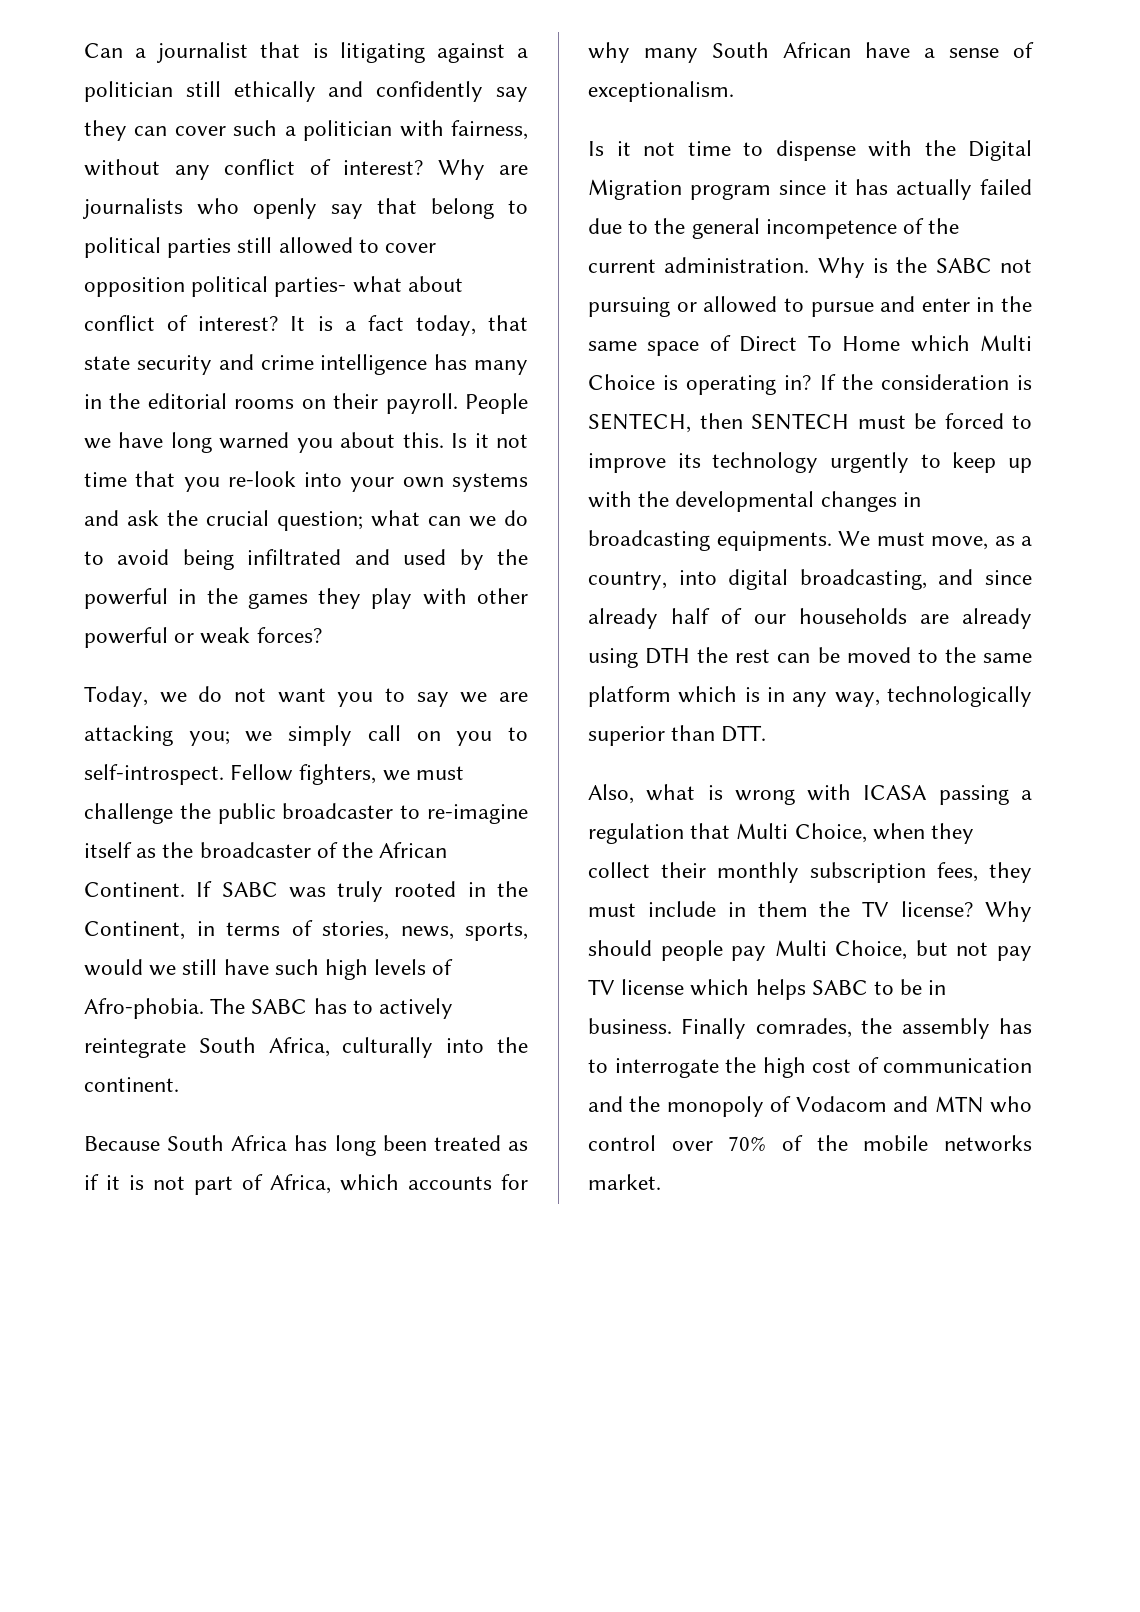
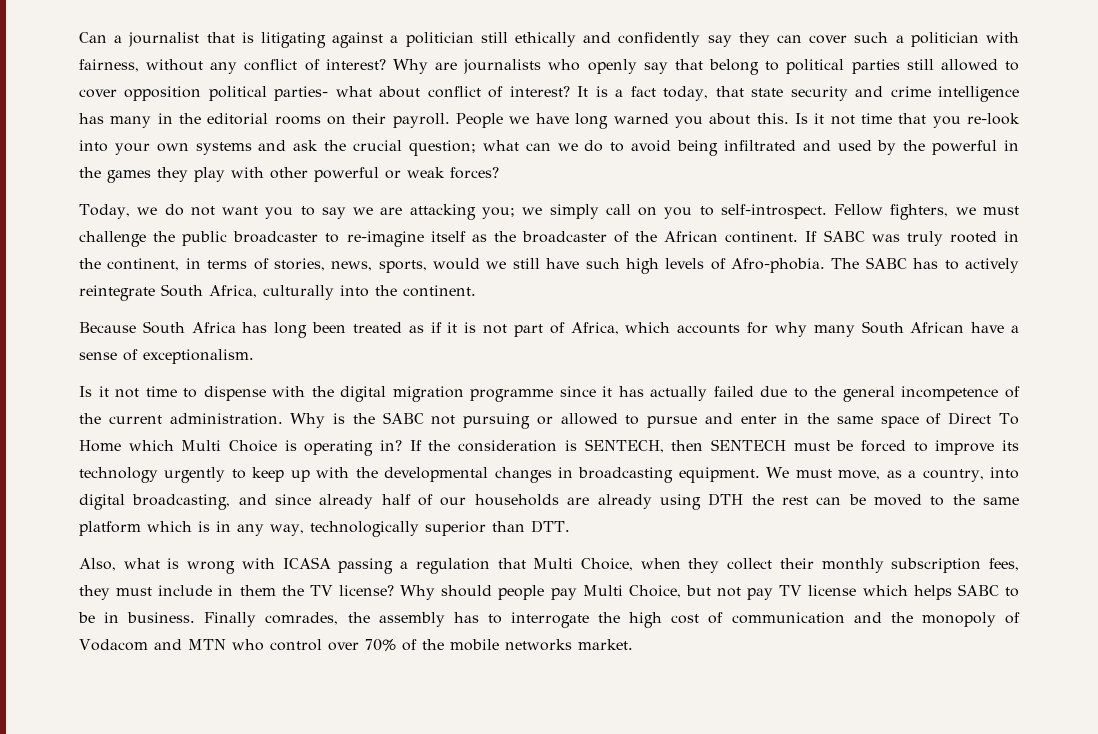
- Fellow fighters, we must challenge the public broadcaster to re-imagine itself as the broadcaster of the African Continent.
+ Fellow fighters, we must challenge the public broadcaster to re-imagine itself as the broadcaster of the African continent.
- If SABC was truly rooted in the Continent, in terms of stories, news, sports, would we still have such high levels of Afro-phobia.
+ If SABC was truly rooted in the continent, in terms of stories, news, sports, would we still have such high levels of Afro-phobia.
- Is it not time to dispense with the Digital Migration program since it has actually failed due to the general incompetence of the current administration.
+ Is it not time to dispense with the digital migration programme since it has actually failed due to the general incompetence of the current administration.
- If the consideration is SENTECH, then SENTECH must be forced to improve its technology urgently to keep up with the developmental changes in broadcasting equipments.
+ If the consideration is SENTECH, then SENTECH must be forced to improve its technology urgently to keep up with the developmental changes in broadcasting equipment.

